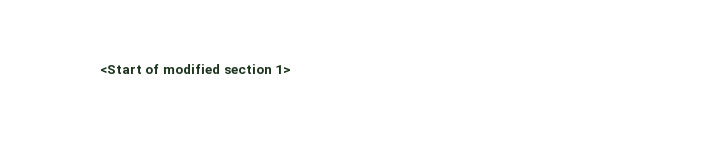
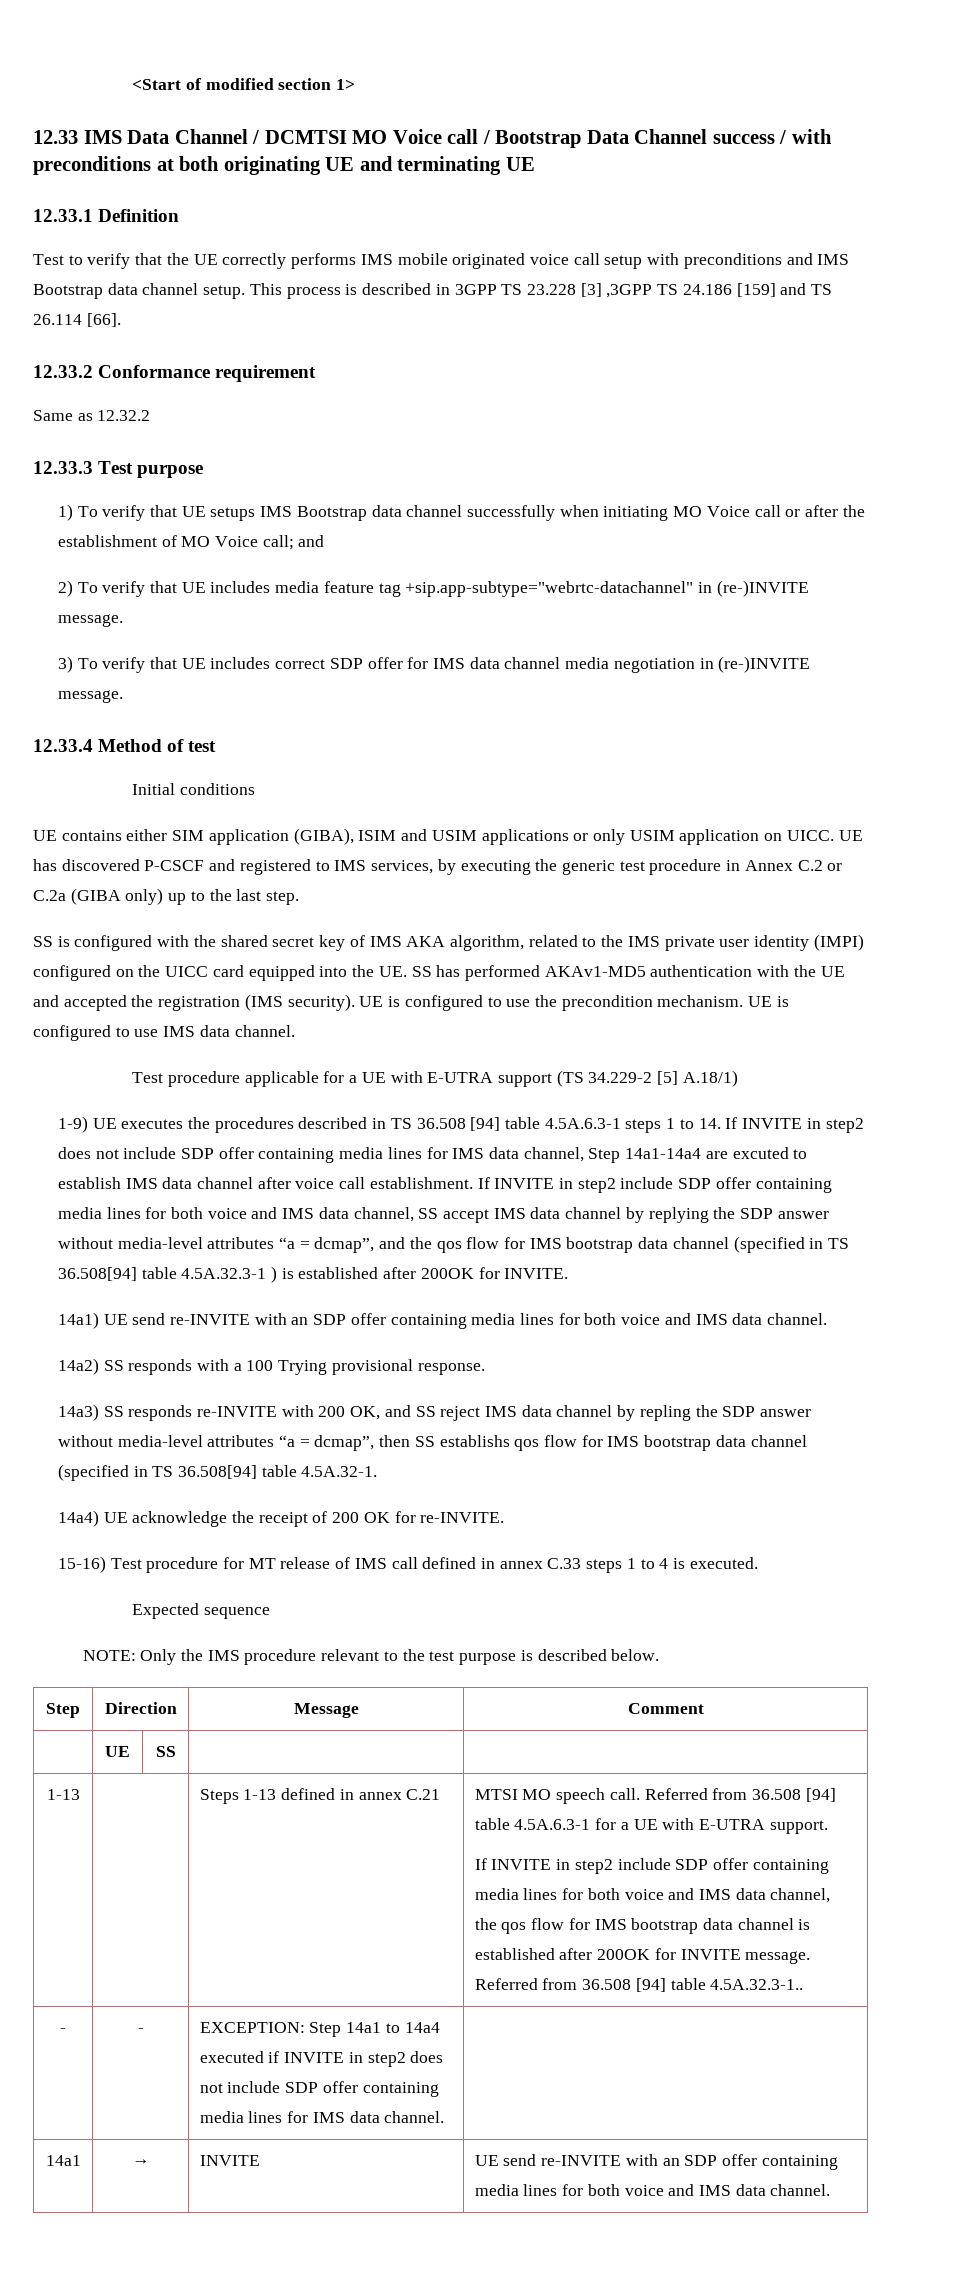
+ 12.33 IMS Data Channel / DCMTSI MO Voice call / Bootstrap Data Channel success / with preconditions at both originating UE and terminating UE
+ 12.33.1 Definition
+ Test to verify that the UE correctly performs IMS mobile originated voice call setup with preconditions and IMS Bootstrap data channel setup. This process is described in 3GPP TS 23.228 [3] ,3GPP TS 24.186 [159] and TS 26.114 [66].
+ 12.33.2 Conformance requirement
+ Same as 12.32.2
+ 12.33.3 Test purpose
+ 1) To verify that UE setups IMS Bootstrap data channel successfully when initiating MO Voice call or after the establishment of MO Voice call; and
+ 2) To verify that UE includes media feature tag +sip.app-subtype="webrtc-datachannel" in (re-)INVITE message.
+ 3) To verify that UE includes correct SDP offer for IMS data channel media negotiation in (re-)INVITE message.
+ 12.33.4 Method of test
+ Initial conditions
+ UE contains either SIM application (GIBA), ISIM and USIM applications or only USIM application on UICC. UE has discovered P-CSCF and registered to IMS services, by executing the generic test procedure in Annex C.2 or C.2a (GIBA only) up to the last step.
+ SS is configured with the shared secret key of IMS AKA algorithm, related to the IMS private user identity (IMPI) configured on the UICC card equipped into the UE. SS has performed AKAv1-MD5 authentication with the UE and accepted the registration (IMS security). UE is configured to use the precondition mechanism. UE is configured to use IMS data channel.
+ Test procedure applicable for a UE with E-UTRA support (TS 34.229-2 [5] A.18/1)
+ 1-9) UE executes the procedures described in TS 36.508 [94] table 4.5A.6.3-1 steps 1 to 14. If INVITE in step2 does not include SDP offer containing media lines for IMS data channel, Step 14a1-14a4 are excuted to establish IMS data channel after voice call establishment. If INVITE in step2 include SDP offer containing media lines for both voice and IMS data channel, SS accept IMS data channel by replying the SDP answer without media-level attributes “a = dcmap”, and the qos flow for IMS bootstrap data channel (specified in TS 36.508[94] table 4.5A.32.3-1 ) is established after 200OK for INVITE.
+ 14a1) UE send re-INVITE with an SDP offer containing media lines for both voice and IMS data channel.
+ 14a2) SS responds with a 100 Trying provisional response.
+ 14a3) SS responds re-INVITE with 200 OK, and SS reject IMS data channel by repling the SDP answer without media-level attributes “a = dcmap”, then SS establishs qos flow for IMS bootstrap data channel (specified in TS 36.508[94] table 4.5A.32-1.
+ 14a4) UE acknowledge the receipt of 200 OK for re-INVITE.
+ 15-16) Test procedure for MT release of IMS call defined in annex C.33 steps 1 to 4 is executed.
+ Expected sequence
+ NOTE: Only the IMS procedure relevant to the test purpose is described below.
+ Step | Direction | Message | Comment
+ | UE | SS | |
+ 1-13 | | Steps 1-13 defined in annex C.21 | MTSI MO speech call. Referred from 36.508 [94] table 4.5A.6.3-1 for a UE with E-UTRA support.
+ If INVITE in step2 include SDP offer containing media lines for both voice and IMS data channel, the qos flow for IMS bootstrap data channel is established after 200OK for INVITE message. Referred from 36.508 [94] table 4.5A.32.3-1..
+ - | - | EXCEPTION: Step 14a1 to 14a4 executed if INVITE in step2 does not include SDP offer containing media lines for IMS data channel. |
+ 14a1 | → | INVITE | UE send re-INVITE with an SDP offer containing media lines for both voice and IMS data channel.

